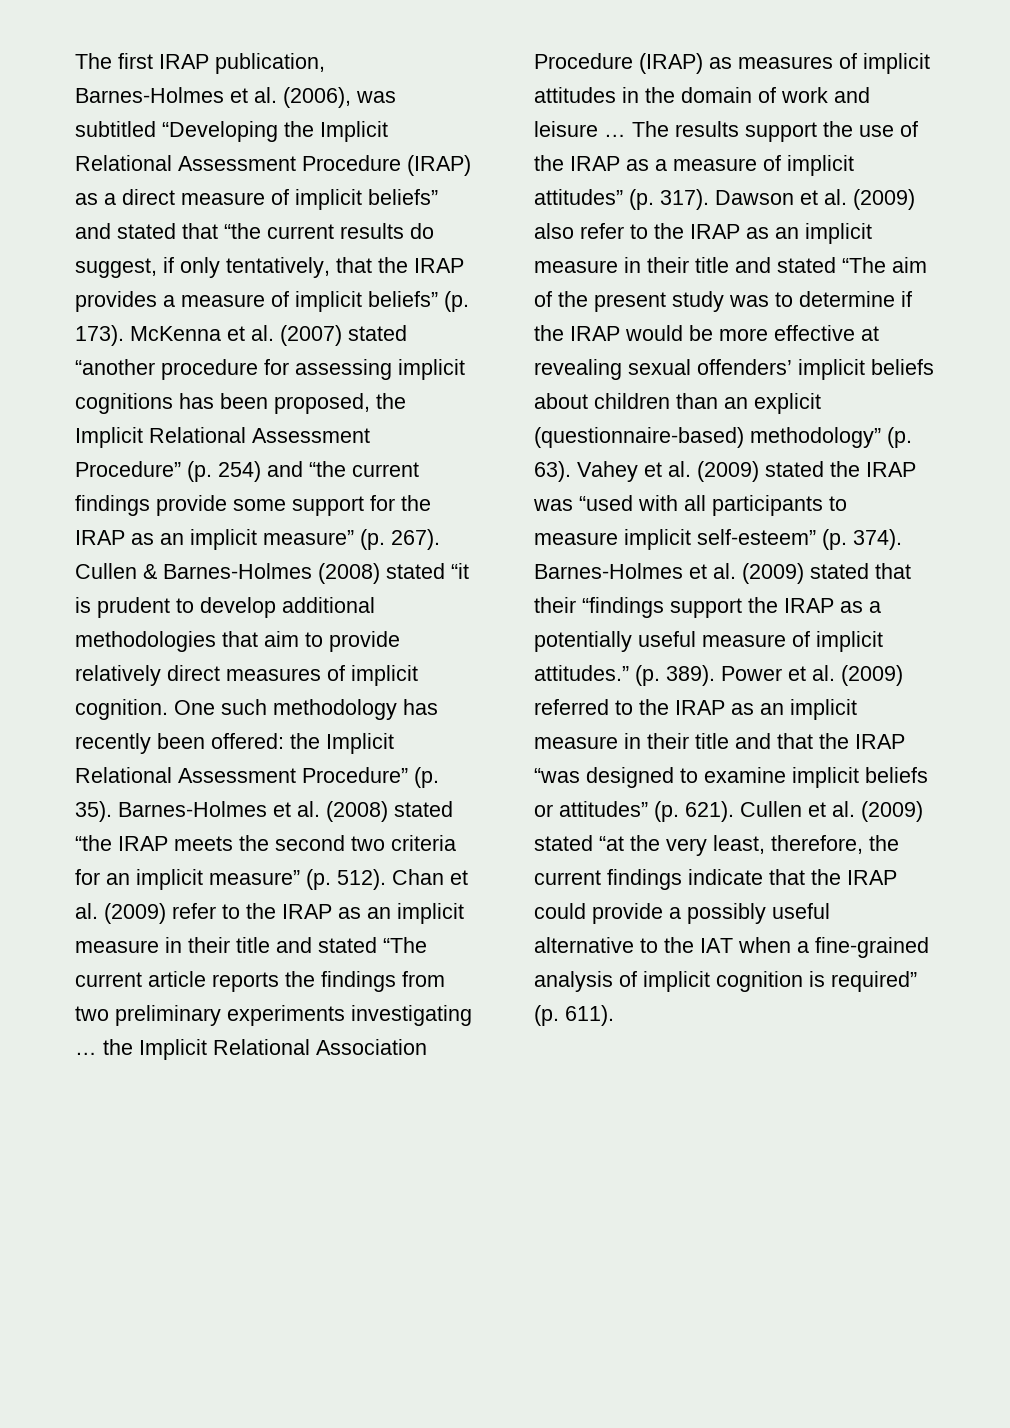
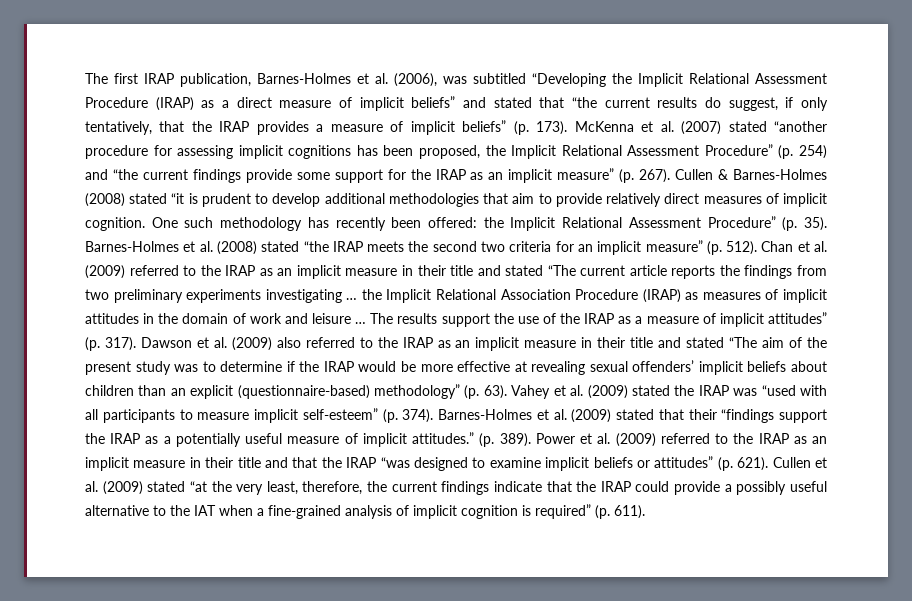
- Chan et al. (2009) refer to the IRAP as an implicit measure in their title and stated “The current article reports the findings from two preliminary experiments investigating … the Implicit Relational Association Procedure (IRAP) as measures of implicit attitudes in the domain of work and leisure …
+ Chan et al. (2009) referred to the IRAP as an implicit measure in their title and stated “The current article reports the findings from two preliminary experiments investigating … the Implicit Relational Association Procedure (IRAP) as measures of implicit attitudes in the domain of work and leisure …
- Dawson et al. (2009) also refer to the IRAP as an implicit measure in their title and stated “The aim of the present study was to determine if the IRAP would be more effective at revealing sexual offenders’ implicit beliefs about children than an explicit (questionnaire-based) methodology” (p. 63).
+ Dawson et al. (2009) also referred to the IRAP as an implicit measure in their title and stated “The aim of the present study was to determine if the IRAP would be more effective at revealing sexual offenders’ implicit beliefs about children than an explicit (questionnaire-based) methodology” (p. 63).

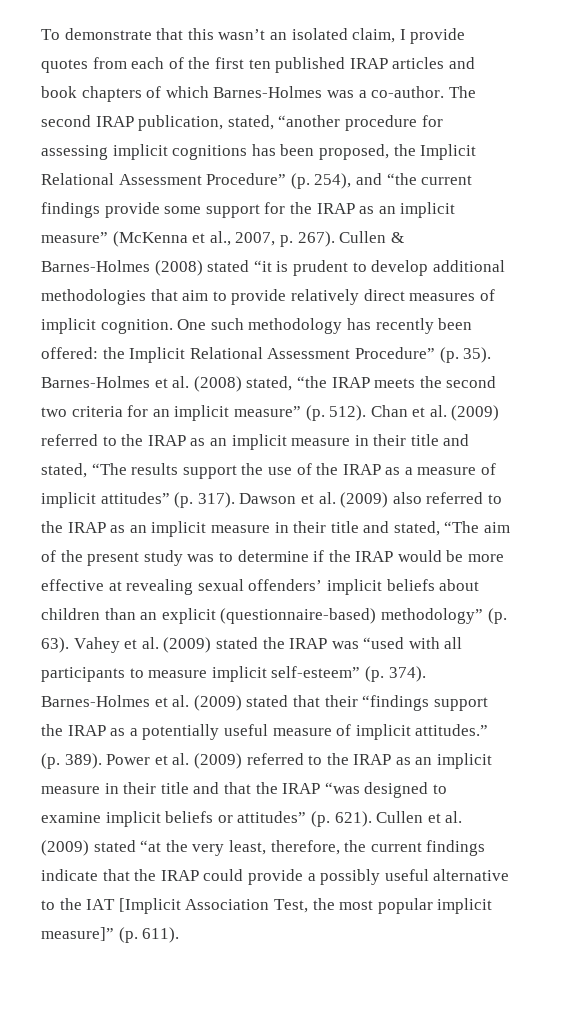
- The first IRAP publication, Barnes-Holmes et al. (2006), was subtitled “Developing the Implicit Relational Assessment Procedure (IRAP) as a direct measure of implicit beliefs” and stated that “the current results do suggest, if only tentatively, that the IRAP provides a measure of implicit beliefs” (p. 173). McKenna et al. (2007) stated “another procedure for assessing implicit cognitions has been proposed, the Implicit Relational Assessment Procedure” (p. 254) and “the current findings provide some support for the IRAP as an implicit measure” (p. 267).
+ To demonstrate that this wasn’t an isolated claim, I provide quotes from each of the first ten published IRAP articles and book chapters of which Barnes-Holmes was a co-author. The second IRAP publication, stated, “another procedure for assessing implicit cognitions has been proposed, the Implicit Relational Assessment Procedure” (p. 254), and “the current findings provide some support for the IRAP as an implicit measure” (McKenna et al., 2007, p. 267).
- Barnes-Holmes et al. (2008) stated “the IRAP meets the second two criteria for an implicit measure” (p. 512).
+ Barnes-Holmes et al. (2008) stated, “the IRAP meets the second two criteria for an implicit measure” (p. 512).
- Chan et al. (2009) referred to the IRAP as an implicit measure in their title and stated “The current article reports the findings from two preliminary experiments investigating … the Implicit Relational Association Procedure (IRAP) as measures of implicit attitudes in the domain of work and leisure … The results support the use of the IRAP as a measure of implicit attitudes” (p. 317).
+ Chan et al. (2009) referred to the IRAP as an implicit measure in their title and stated, “The results support the use of the IRAP as a measure of implicit attitudes” (p. 317).
- Dawson et al. (2009) also referred to the IRAP as an implicit measure in their title and stated “The aim of the present study was to determine if the IRAP would be more effective at revealing sexual offenders’ implicit beliefs about children than an explicit (questionnaire-based) methodology” (p. 63).
+ Dawson et al. (2009) also referred to the IRAP as an implicit measure in their title and stated, “The aim of the present study was to determine if the IRAP would be more effective at revealing sexual offenders’ implicit beliefs about children than an explicit (questionnaire-based) methodology” (p. 63).
- Cullen et al. (2009) stated “at the very least, therefore, the current findings indicate that the IRAP could provide a possibly useful alternative to the IAT when a fine-grained analysis of implicit cognition is required” (p. 611).
+ Cullen et al. (2009) stated “at the very least, therefore, the current findings indicate that the IRAP could provide a possibly useful alternative to the IAT [Implicit Association Test, the most popular implicit measure]” (p. 611).

